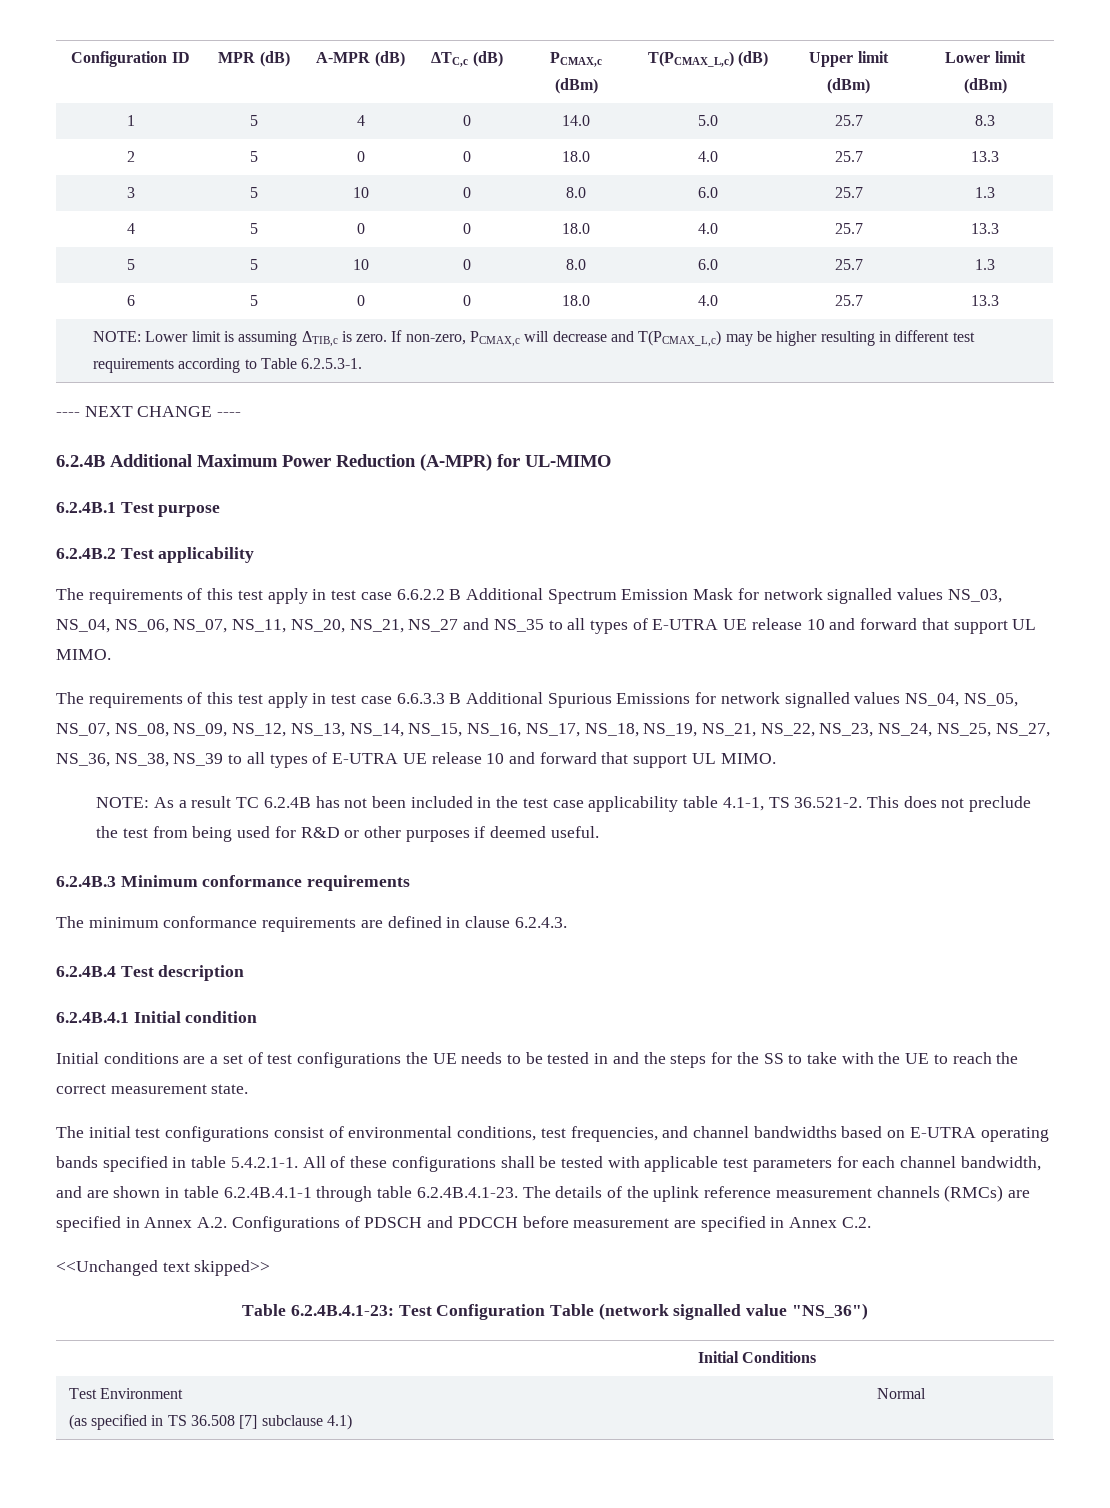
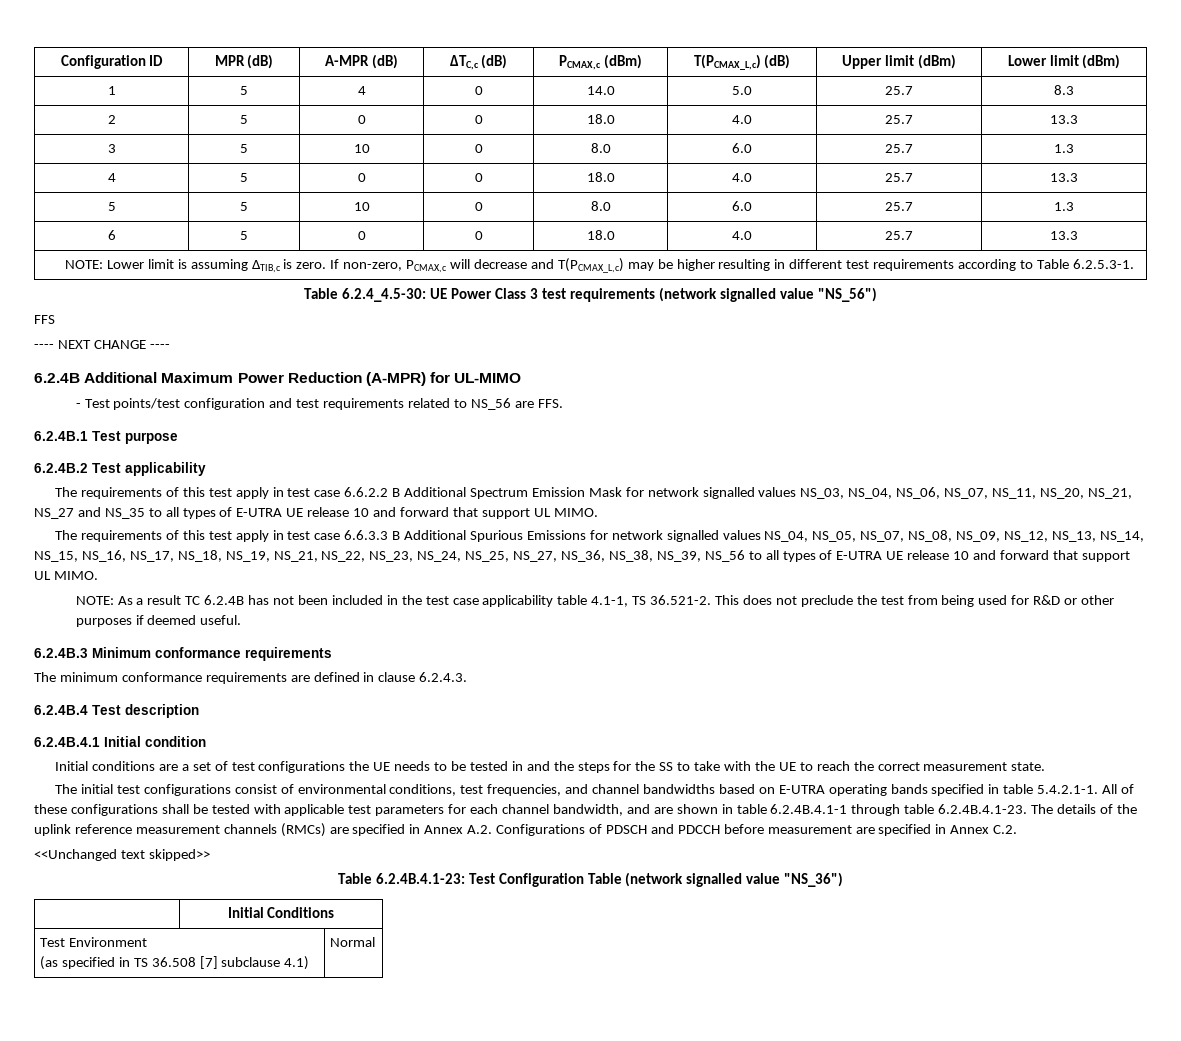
+ Table 6.2.4_4.5-30: UE Power Class 3 test requirements (network signalled value "NS_56")
+ FFS
+ - Test points/test configuration and test requirements related to NS_56 are FFS.
- The requirements of this test apply in test case 6.6.3.3 B Additional Spurious Emissions for network signalled values NS_04, NS_05, NS_07, NS_08, NS_09, NS_12, NS_13, NS_14, NS_15, NS_16, NS_17, NS_18, NS_19, NS_21, NS_22, NS_23, NS_24, NS_25, NS_27, NS_36, NS_38, NS_39 to all types of E-UTRA UE release 10 and forward that support UL MIMO.
+ The requirements of this test apply in test case 6.6.3.3 B Additional Spurious Emissions for network signalled values NS_04, NS_05, NS_07, NS_08, NS_09, NS_12, NS_13, NS_14, NS_15, NS_16, NS_17, NS_18, NS_19, NS_21, NS_22, NS_23, NS_24, NS_25, NS_27, NS_36, NS_38, NS_39, NS_56 to all types of E-UTRA UE release 10 and forward that support UL MIMO.

